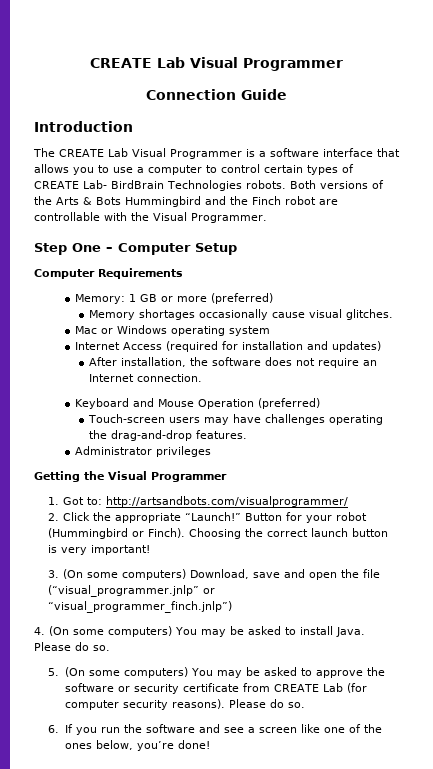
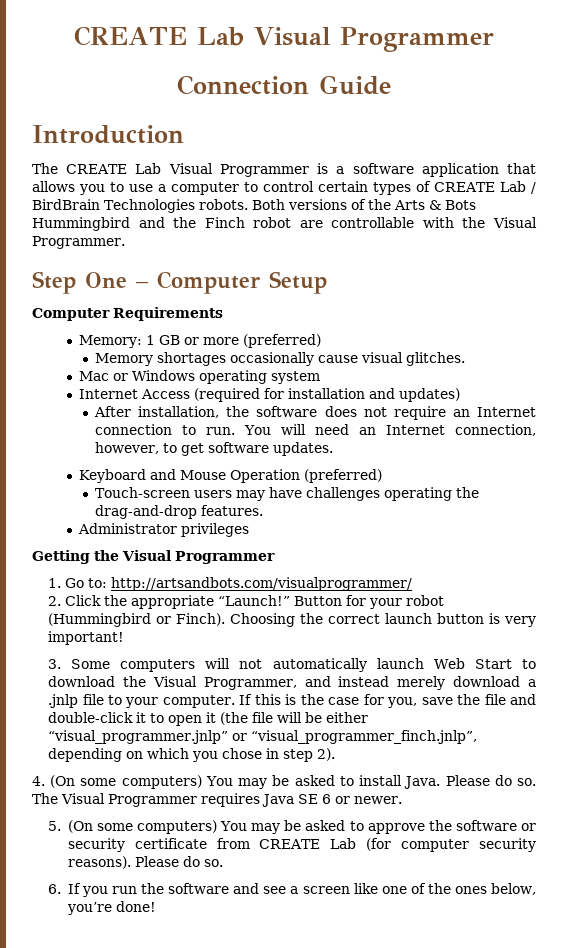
- The CREATE Lab Visual Programmer is a software interface that allows you to use a computer to control certain types of CREATE Lab- BirdBrain Technologies robots.
+ The CREATE Lab Visual Programmer is a software application that allows you to use a computer to control certain types of CREATE Lab / BirdBrain Technologies robots.
- After installation, the software does not require an Internet connection.
+ After installation, the software does not require an Internet connection to run. You will need an Internet connection, however, to get software updates.
- 1. Got to: http://artsandbots.com/visualprogrammer/
+ 1. Go to: http://artsandbots.com/visualprogrammer/
- 3. (On some computers) Download, save and open the file (“visual_programmer.jnlp” or “visual_programmer_finch.jnlp”)
+ 3. Some computers will not automatically launch Web Start to download the Visual Programmer, and instead merely download a .jnlp file to your computer. If this is the case for you, save the file and double-click it to open it (the file will be either “visual_programmer.jnlp” or “visual_programmer_finch.jnlp”, depending on which you chose in step 2).
+ The Visual Programmer requires Java SE 6 or newer.

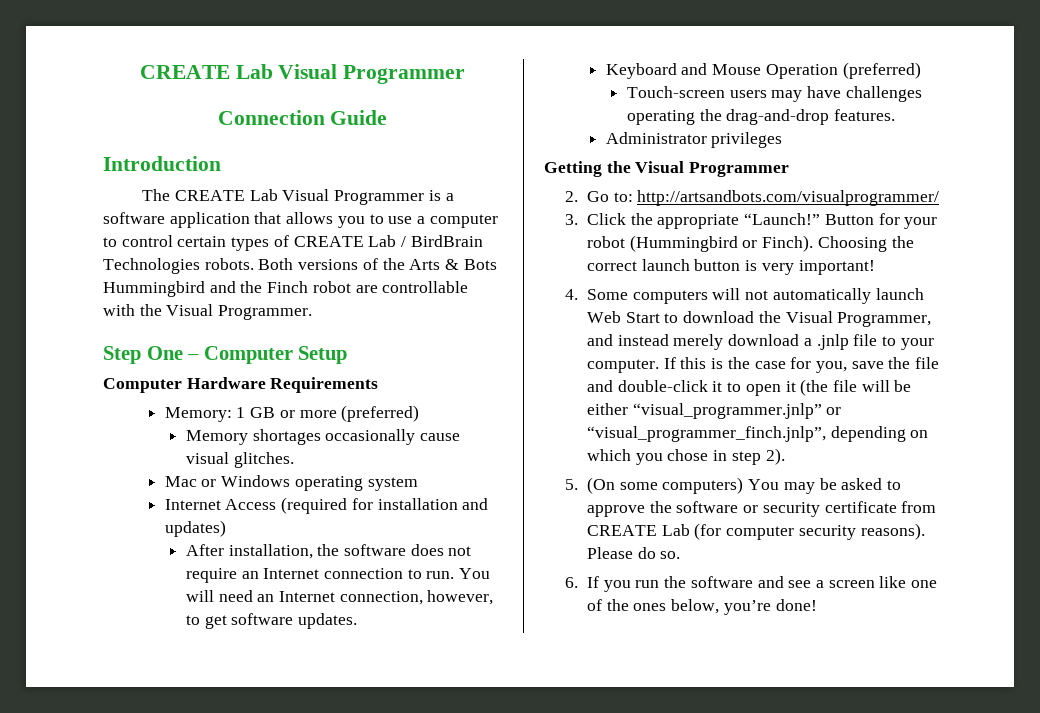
- Computer Requirements
+ Computer Hardware Requirements
- 1. Go to: http://artsandbots.com/visualprogrammer/
+ 2. Go to: http://artsandbots.com/visualprogrammer/
- 2. Click the appropriate “Launch!”
+ 3. Click the appropriate “Launch!”
- 3. Some computers will not automatically launch Web Start to download the Visual Programmer, and instead merely download a .jnlp file to your computer.
+ 4. Some computers will not automatically launch Web Start to download the Visual Programmer, and instead merely download a .jnlp file to your computer.
- 4. (On some computers) You may be asked to install Java. Please do so. The Visual Programmer requires Java SE 6 or newer.

